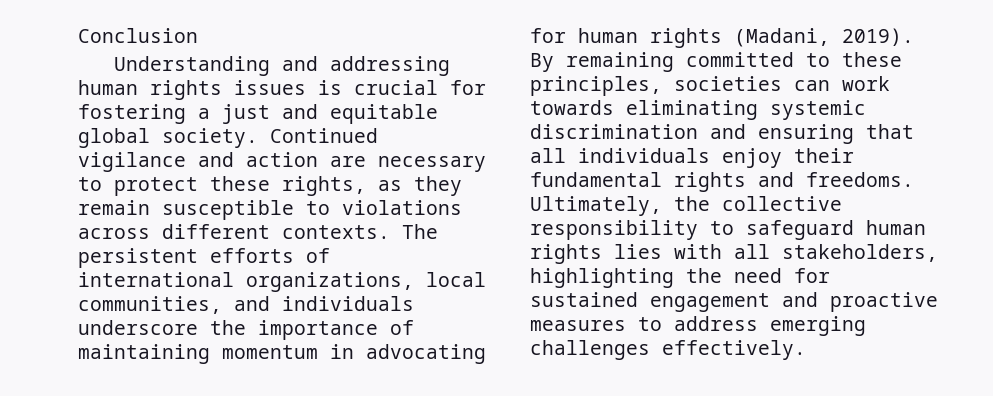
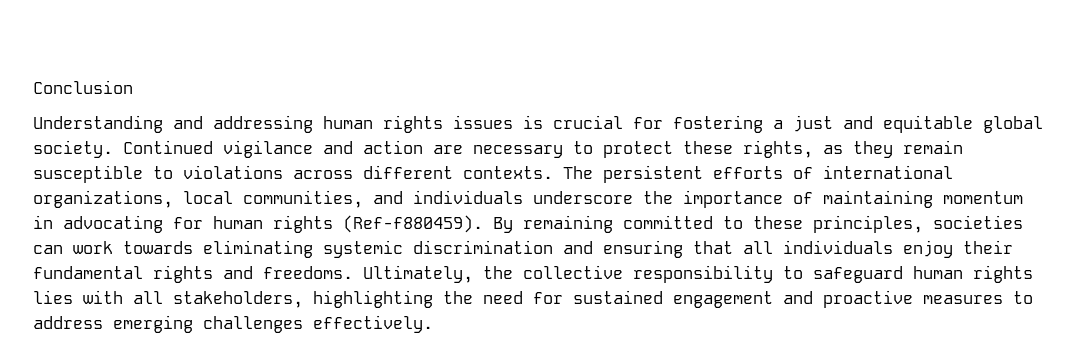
- The persistent efforts of international organizations, local communities, and individuals underscore the importance of maintaining momentum in advocating for human rights (Madani, 2019).
+ The persistent efforts of international organizations, local communities, and individuals underscore the importance of maintaining momentum in advocating for human rights (Ref-f880459).

